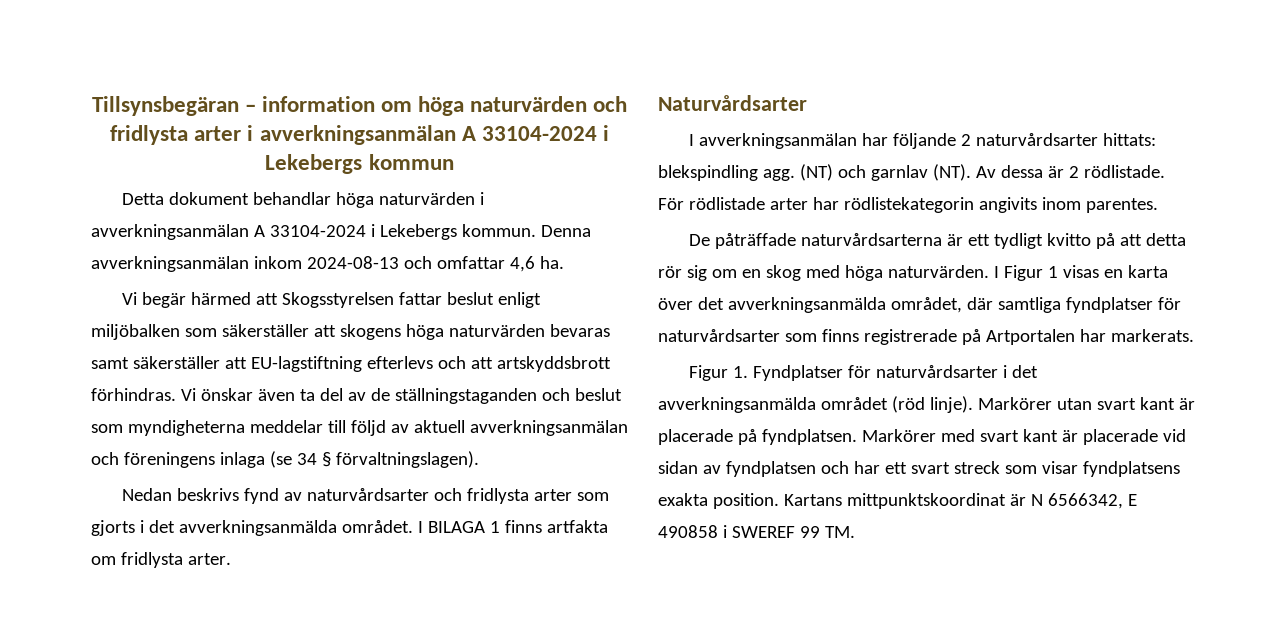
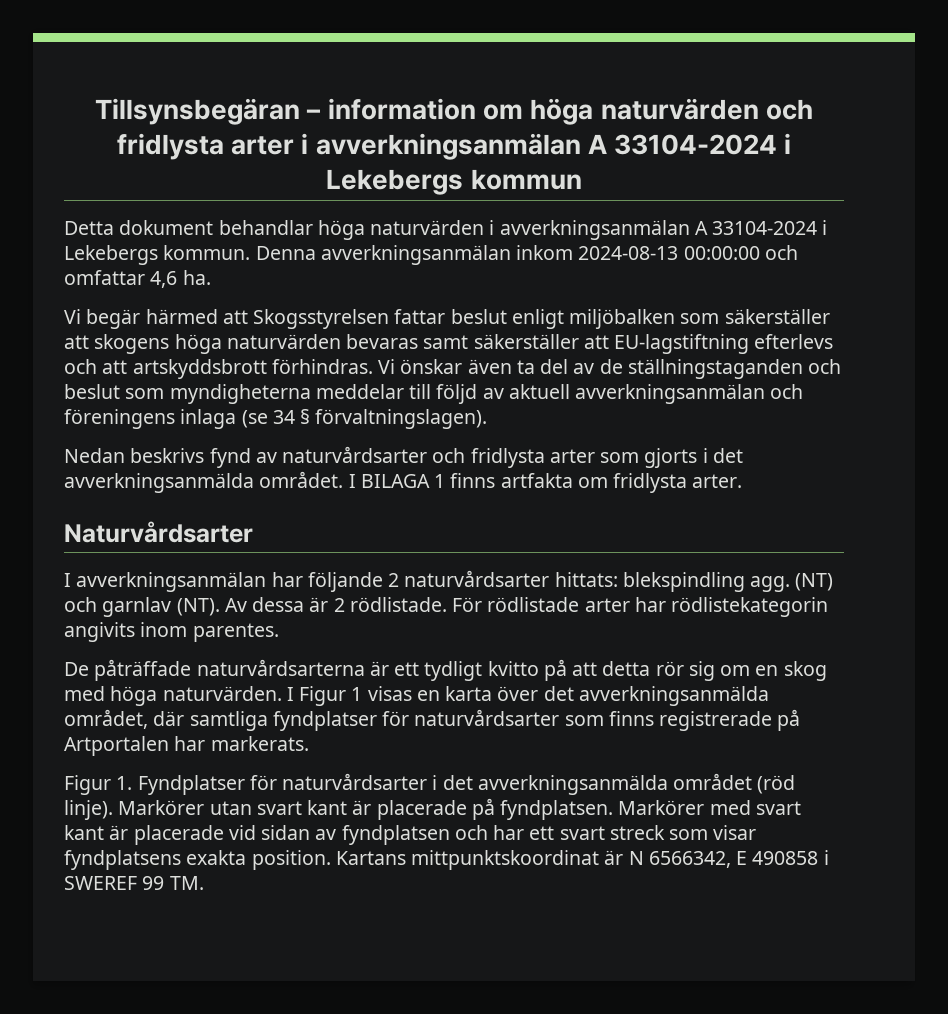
- Denna avverkningsanmälan inkom 2024-08-13 och omfattar 4,6 ha.
+ Denna avverkningsanmälan inkom 2024-08-13 00:00:00 och omfattar 4,6 ha.

